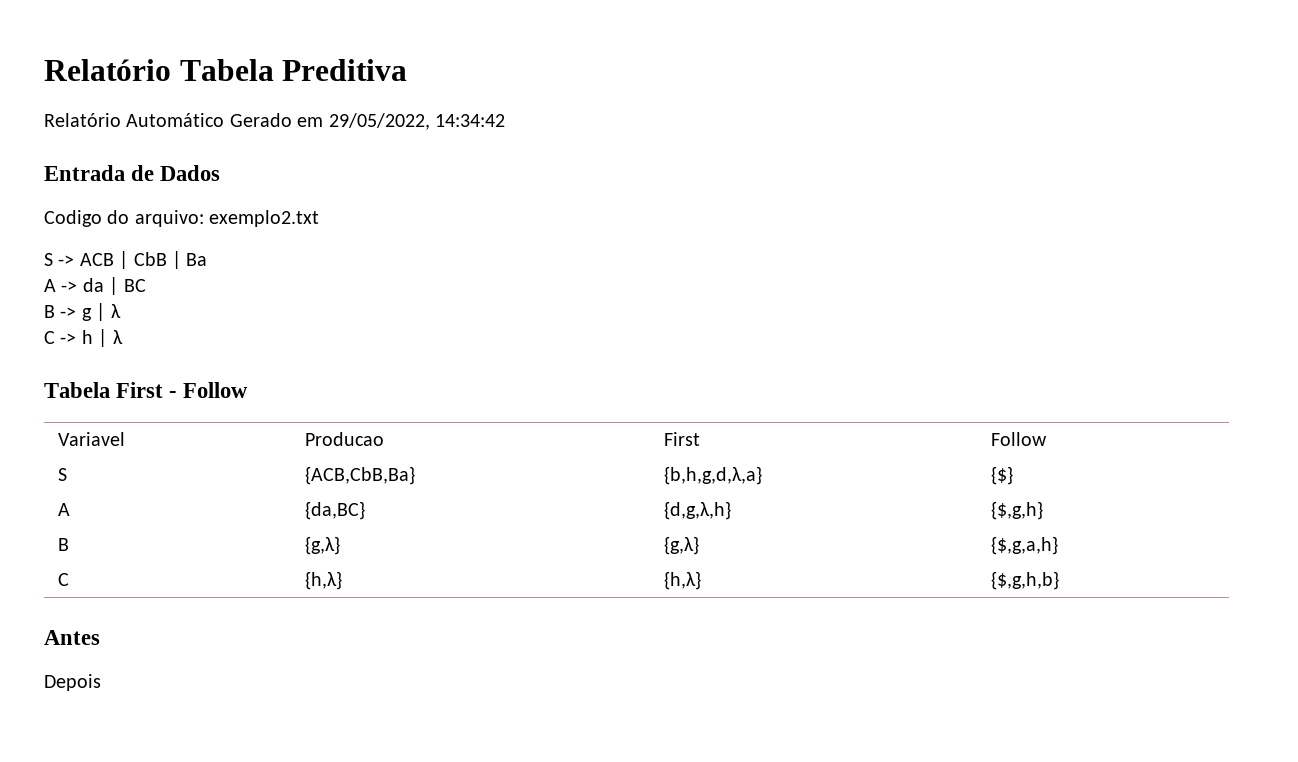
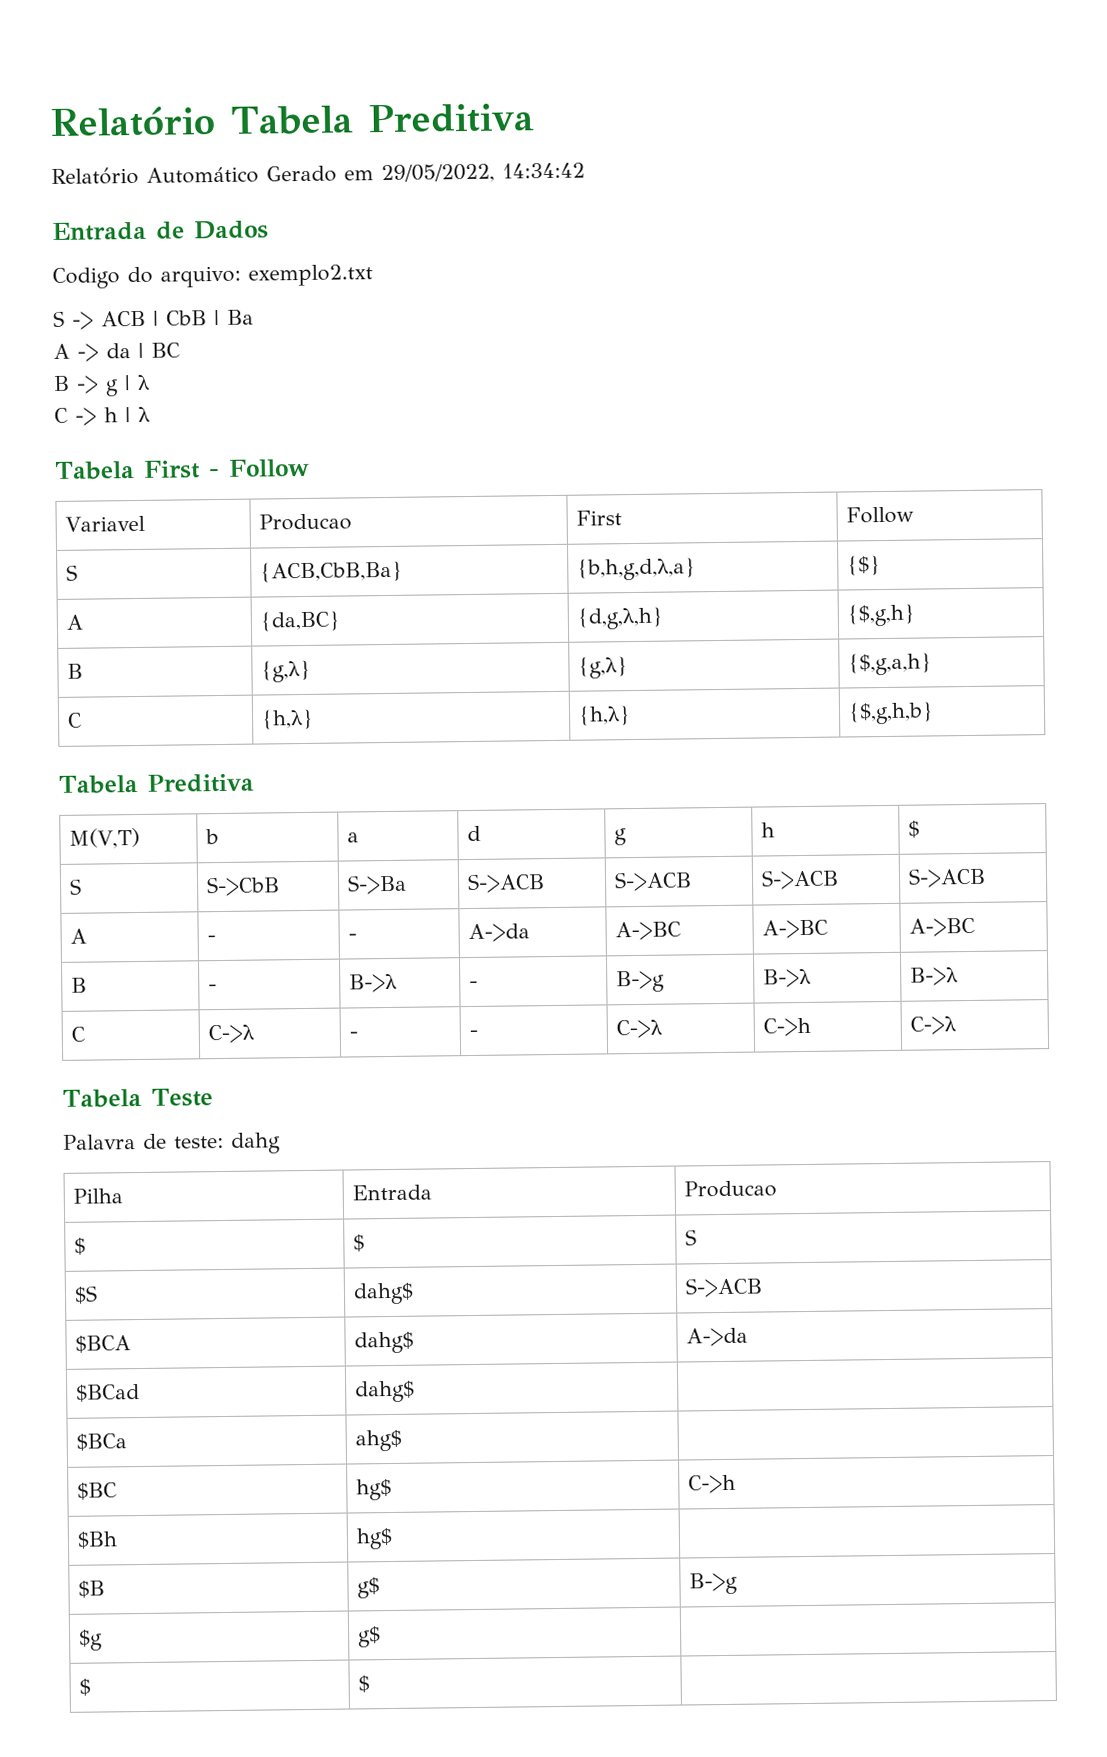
  C | {h,λ} | {h,λ} | {$,g,h,b}
- Antes
- Depois
+ Tabela Preditiva
+ M(V,T) | b | a | d | g | h | $
+ S | S->CbB | S->Ba | S->ACB | S->ACB | S->ACB | S->ACB
+ A | - | - | A->da | A->BC | A->BC | A->BC
+ B | - | B->λ | - | B->g | B->λ | B->λ
+ C | C->λ | - | - | C->λ | C->h | C->λ
+ Tabela Teste
+ Palavra de teste: dahg
+ Pilha | Entrada | Producao
+ $ | $ | S
+ $S | dahg$ | S->ACB
+ $BCA | dahg$ | A->da
+ $BCad | dahg$ |
+ $BCa | ahg$ |
+ $BC | hg$ | C->h
+ $Bh | hg$ |
+ $B | g$ | B->g
+ $g | g$ |
+ $ | $ |

